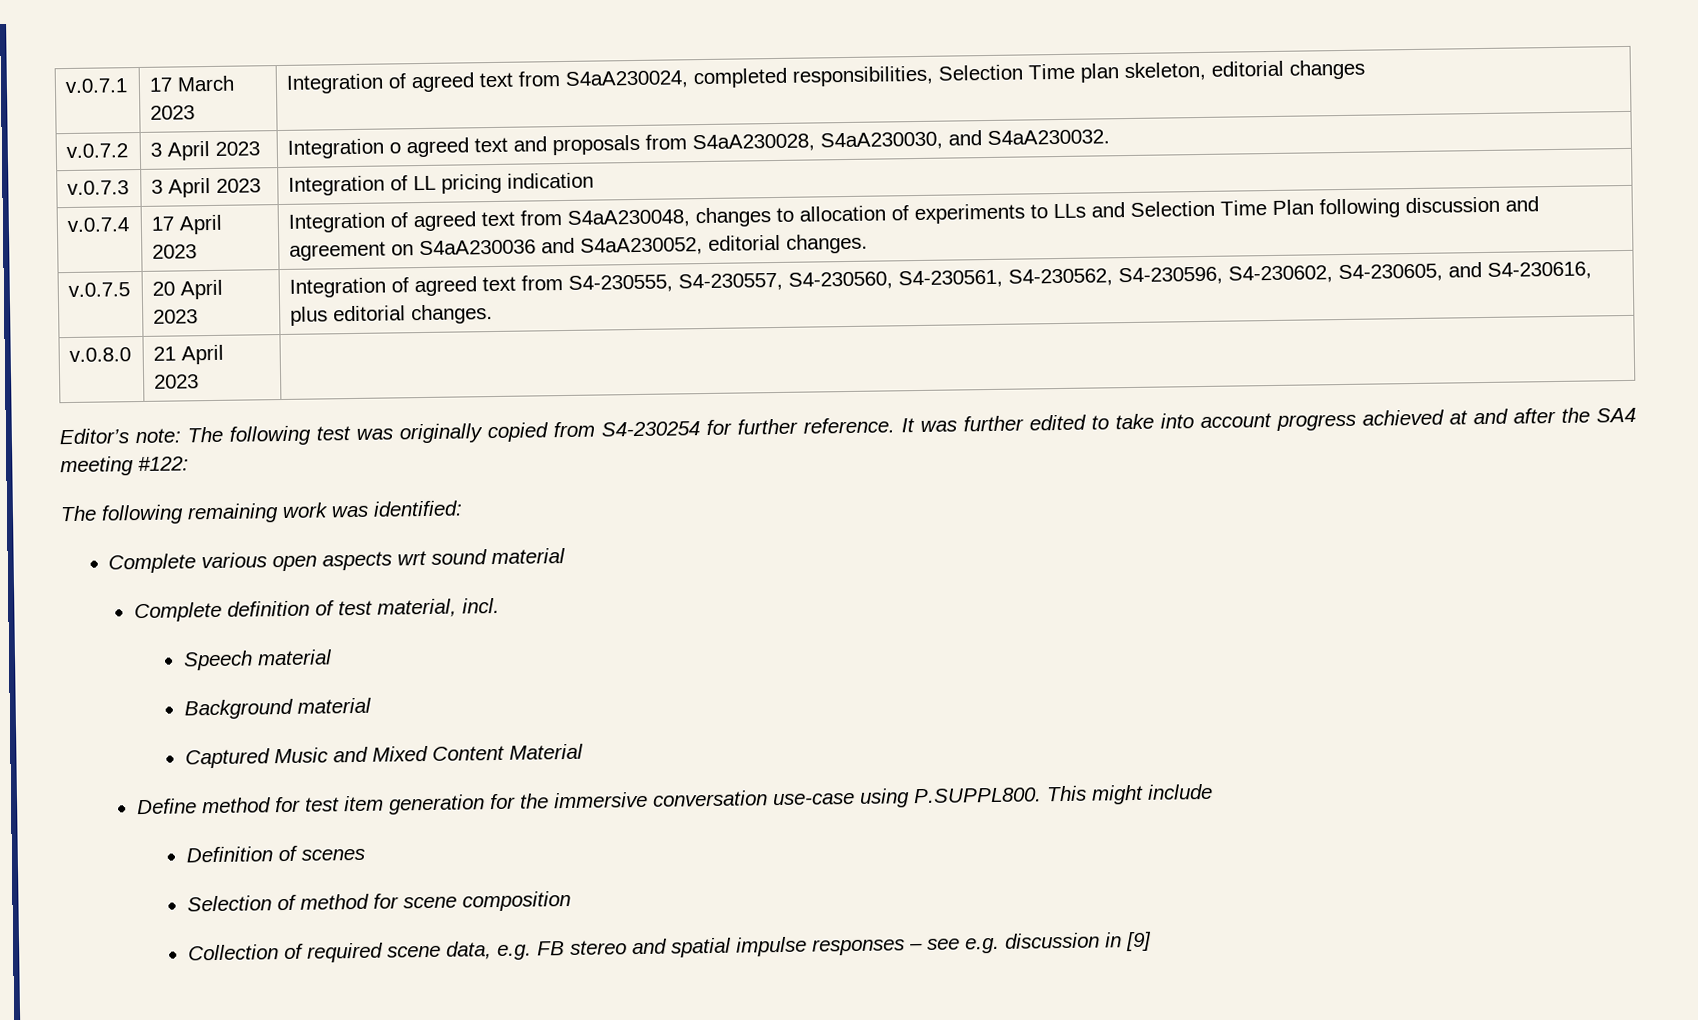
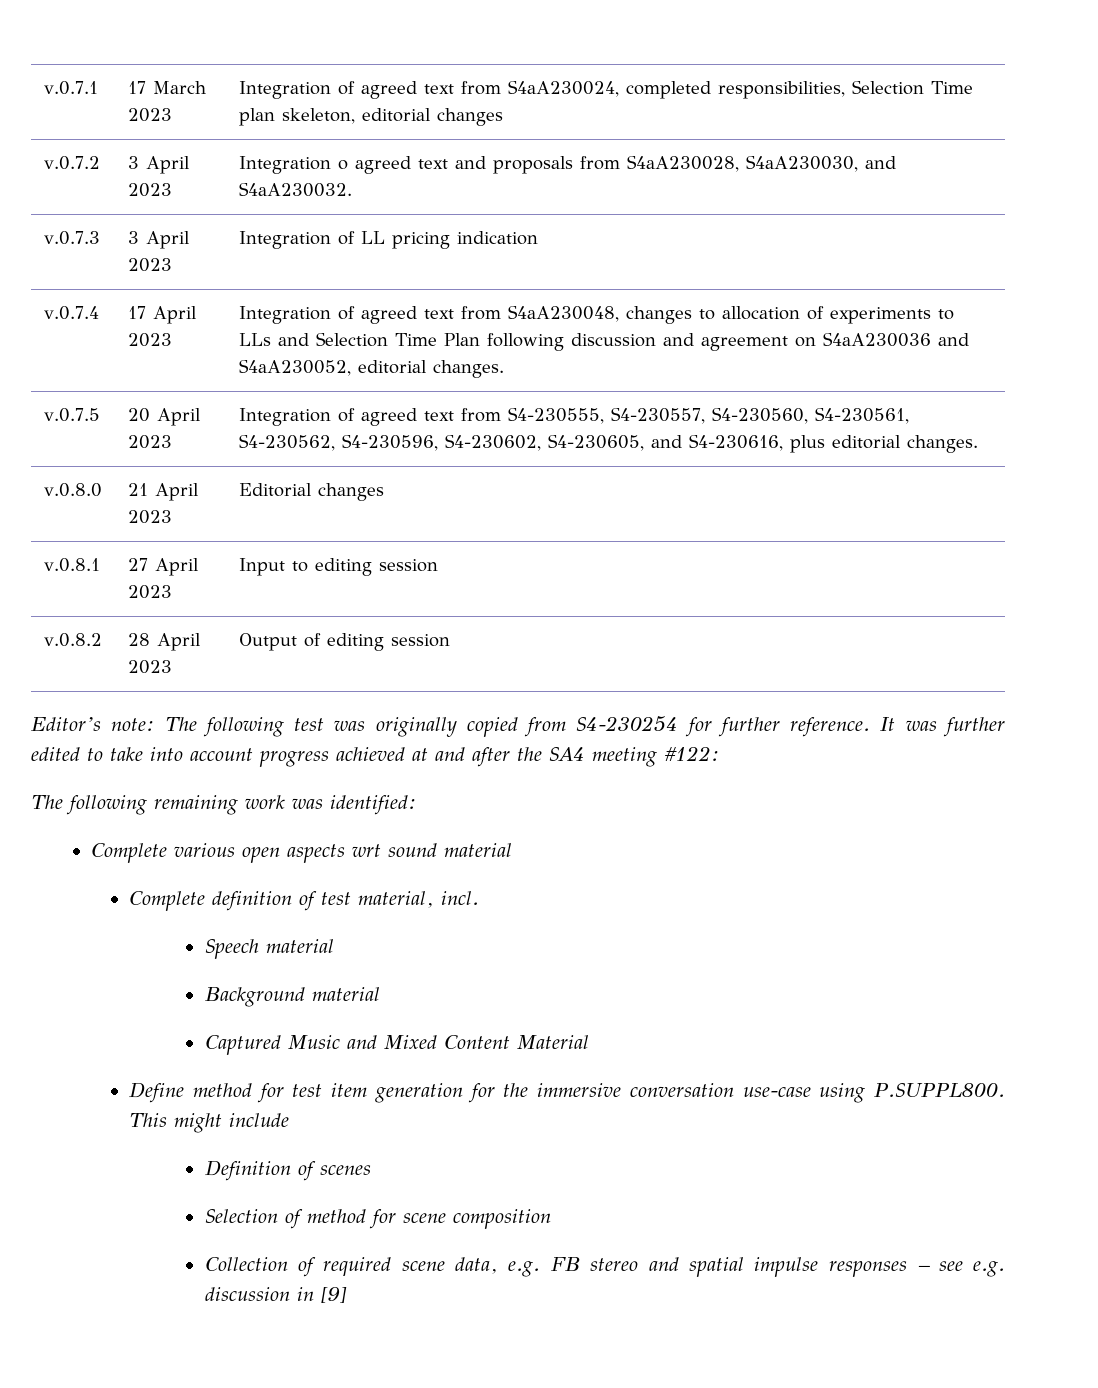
- v.0.8.0 | 21 April 2023 |
+ v.0.8.0 | 21 April 2023 | Editorial changes
+ v.0.8.1 | 27 April 2023 | Input to editing session
+ v.0.8.2 | 28 April 2023 | Output of editing session

